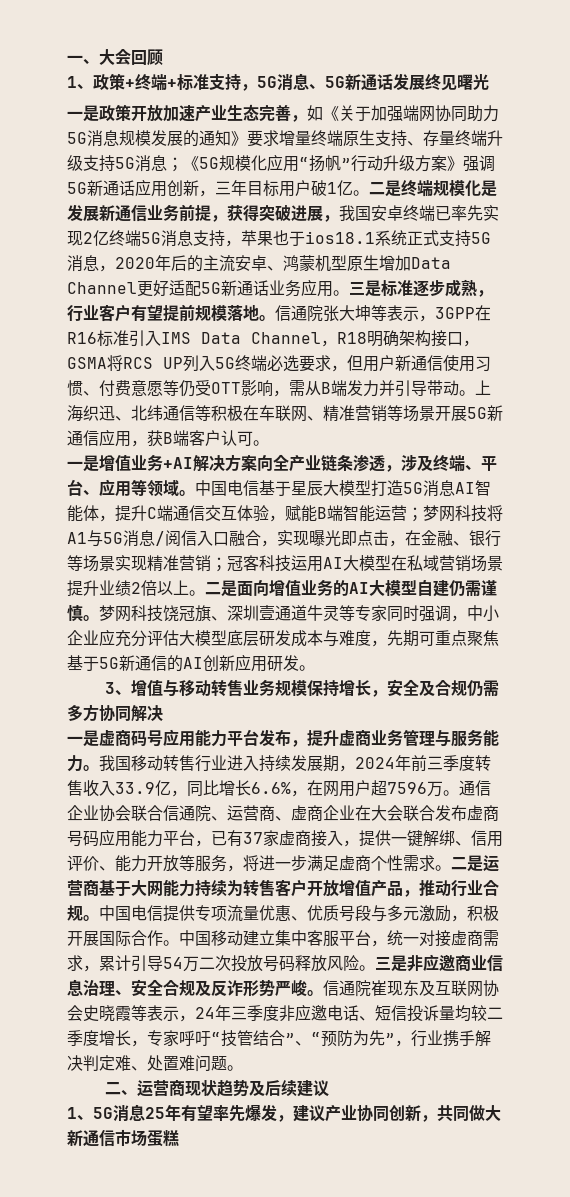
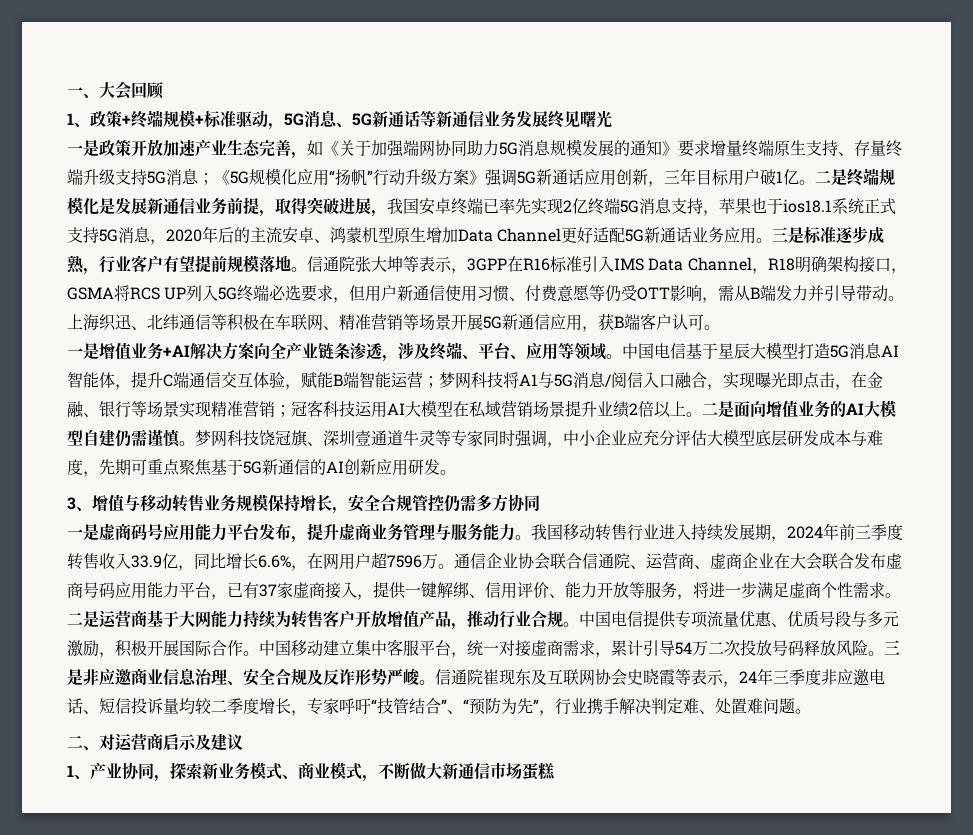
- 1、政策+终端+标准支持，5G消息、5G新通话发展终见曙光
+ 1、政策+终端规模+标准驱动，5G消息、5G新通话等新通信业务发展终见曙光
- 二是终端规模化是发展新通信业务前提，获得突破进展，我国安卓终端已率先实现2亿终端5G消息支持，苹果也于ios18.1系统正式支持5G消息，2020年后的主流安卓、鸿蒙机型原生增加Data Channel更好适配5G新通话业务应用。
+ 二是终端规模化是发展新通信业务前提，取得突破进展，我国安卓终端已率先实现2亿终端5G消息支持，苹果也于ios18.1系统正式支持5G消息，2020年后的主流安卓、鸿蒙机型原生增加Data Channel更好适配5G新通话业务应用。
- 3、增值与移动转售业务规模保持增长，安全及合规仍需多方协同解决
+ 3、增值与移动转售业务规模保持增长，安全合规管控仍需多方协同
- 二、运营商现状趋势及后续建议
- 1、5G消息25年有望率先爆发，建议产业协同创新，共同做大新通信市场蛋糕
+ 二、对运营商启示及建议
+ 1、产业协同，探索新业务模式、商业模式，不断做大新通信市场蛋糕

